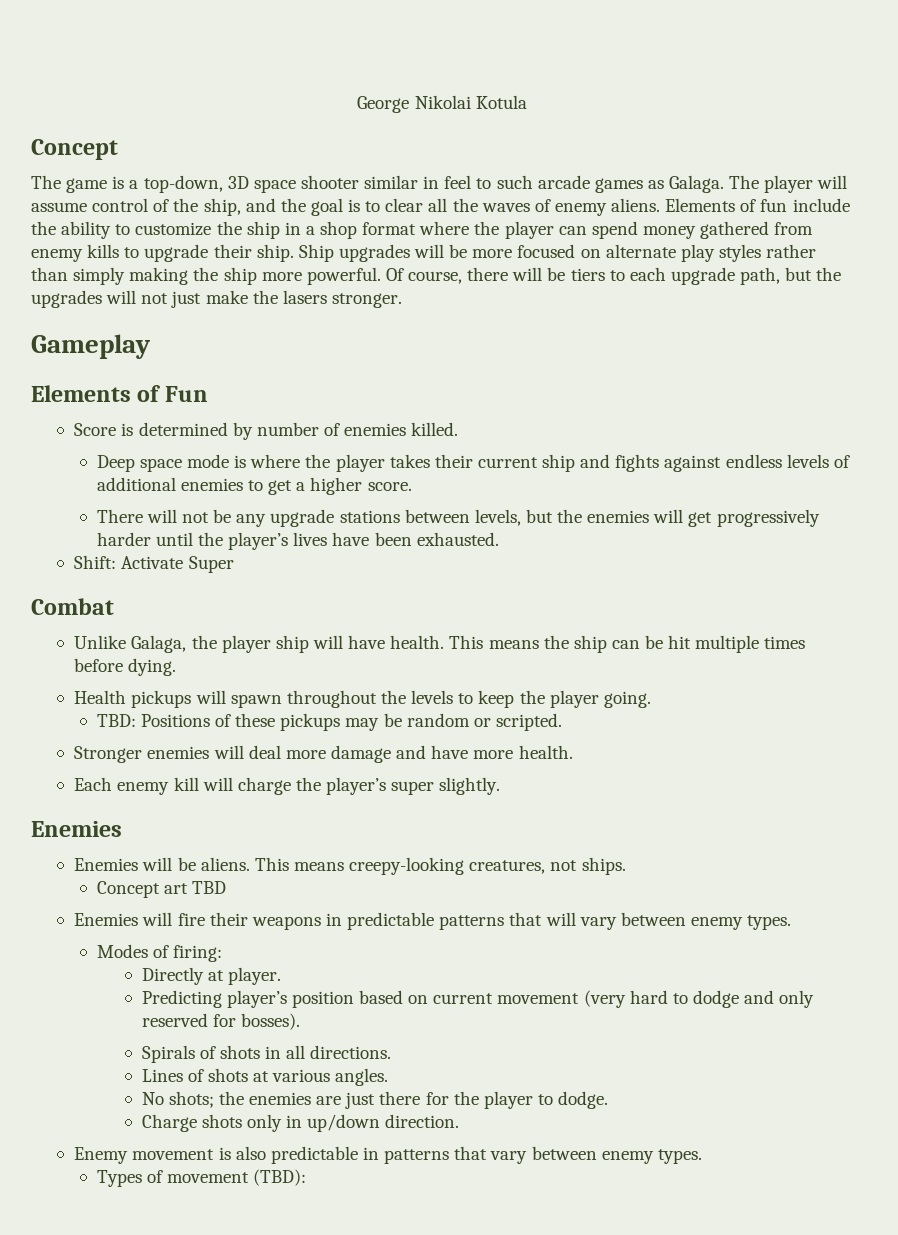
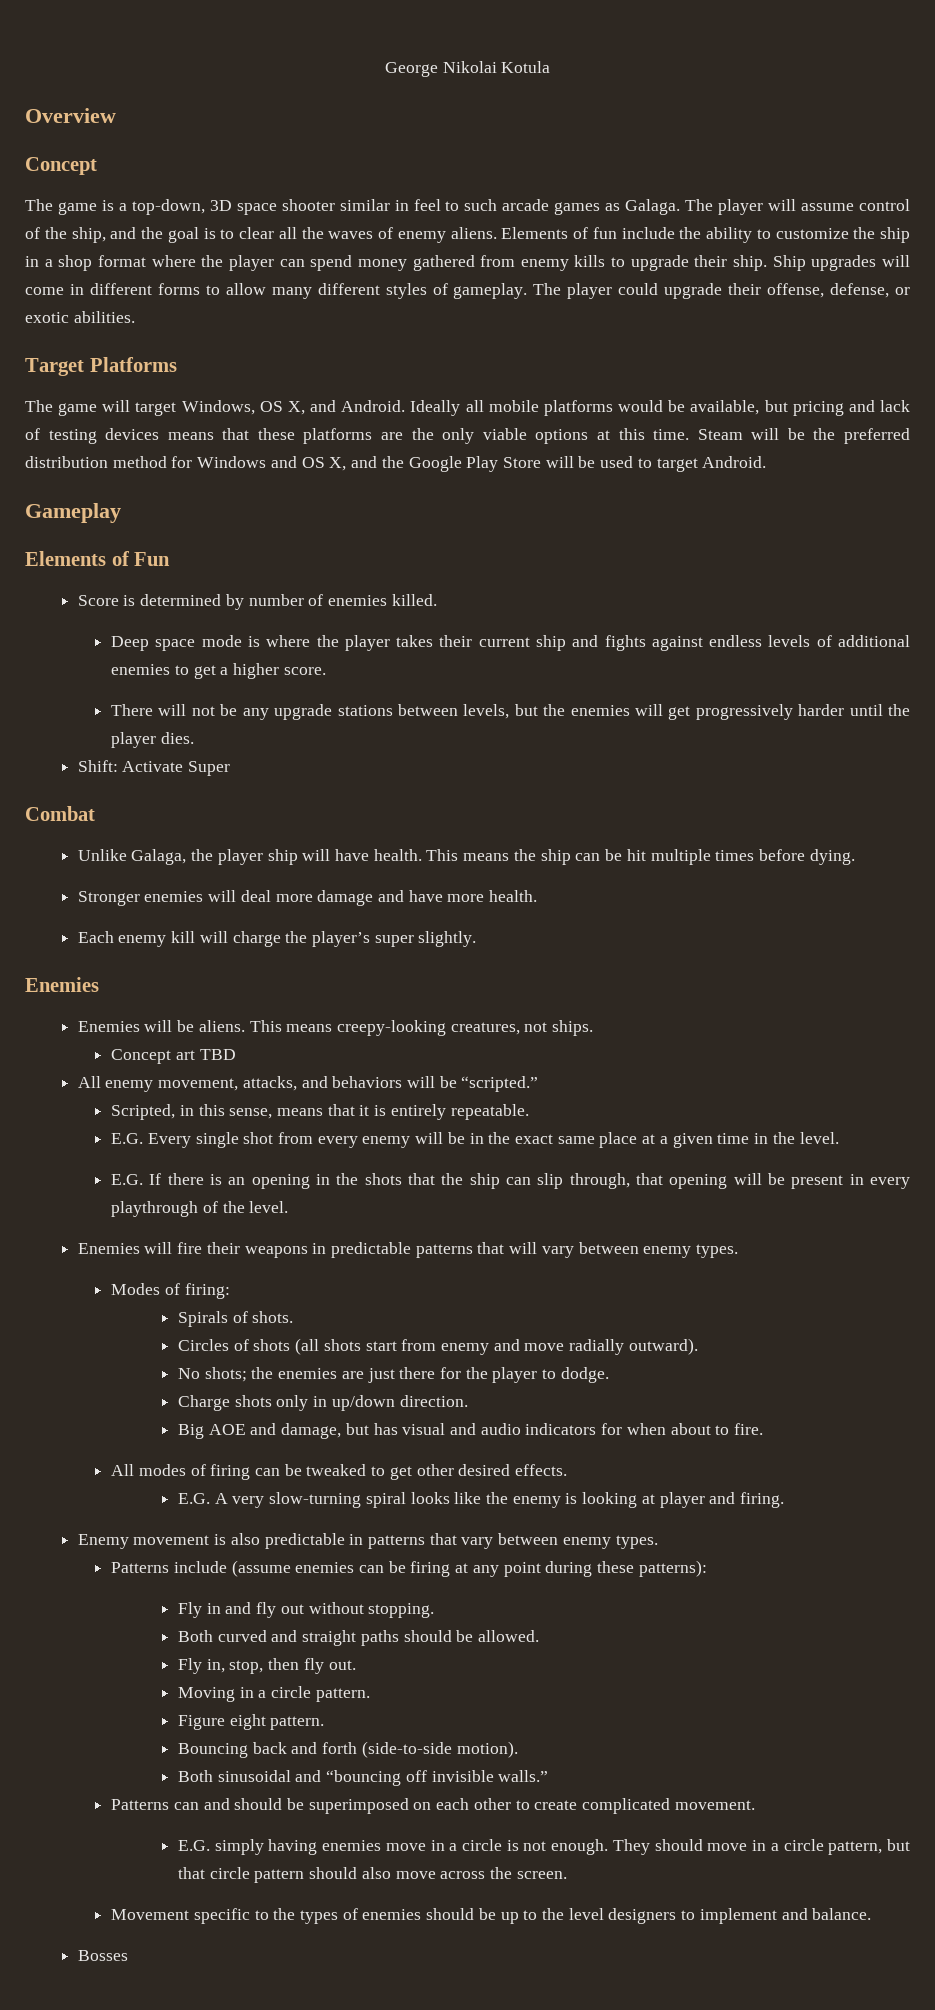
+ Overview
- Ship upgrades will be more focused on alternate play styles rather than simply making the ship more powerful. Of course, there will be tiers to each upgrade path, but the upgrades will not just make the lasers stronger.
+ Ship upgrades will come in different forms to allow many different styles of gameplay. The player could upgrade their offense, defense, or exotic abilities.
+ Target Platforms
+ The game will target Windows, OS X, and Android. Ideally all mobile platforms would be available, but pricing and lack of testing devices means that these platforms are the only viable options at this time. Steam will be the preferred distribution method for Windows and OS X, and the Google Play Store will be used to target Android.
- There will not be any upgrade stations between levels, but the enemies will get progressively harder until the player’s lives have been exhausted.
+ There will not be any upgrade stations between levels, but the enemies will get progressively harder until the player dies.
- Health pickups will spawn throughout the levels to keep the player going.
- TBD: Positions of these pickups may be random or scripted.
+ All enemy movement, attacks, and behaviors will be “scripted.”
+ Scripted, in this sense, means that it is entirely repeatable.
+ E.G. Every single shot from every enemy will be in the exact same place at a given time in the level.
+ E.G. If there is an opening in the shots that the ship can slip through, that opening will be present in every playthrough of the level.
- Directly at player.
- Predicting player’s position based on current movement (very hard to dodge and only reserved for bosses).
- Spirals of shots in all directions.
- Lines of shots at various angles.
+ Spirals of shots.
+ Circles of shots (all shots start from enemy and move radially outward).
+ Big AOE and damage, but has visual and audio indicators for when about to fire.
+ All modes of firing can be tweaked to get other desired effects.
+ E.G. A very slow-turning spiral looks like the enemy is looking at player and firing.
- Types of movement (TBD):
+ Patterns include (assume enemies can be firing at any point during these patterns):
+ Fly in and fly out without stopping.
+ Both curved and straight paths should be allowed.
+ Fly in, stop, then fly out.
+ Moving in a circle pattern.
+ Figure eight pattern.
+ Bouncing back and forth (side-to-side motion).
+ Both sinusoidal and “bouncing off invisible walls.”
+ Patterns can and should be superimposed on each other to create complicated movement.
+ E.G. simply having enemies move in a circle is not enough. They should move in a circle pattern, but that circle pattern should also move across the screen.
+ Movement specific to the types of enemies should be up to the level designers to implement and balance.
+ Bosses

